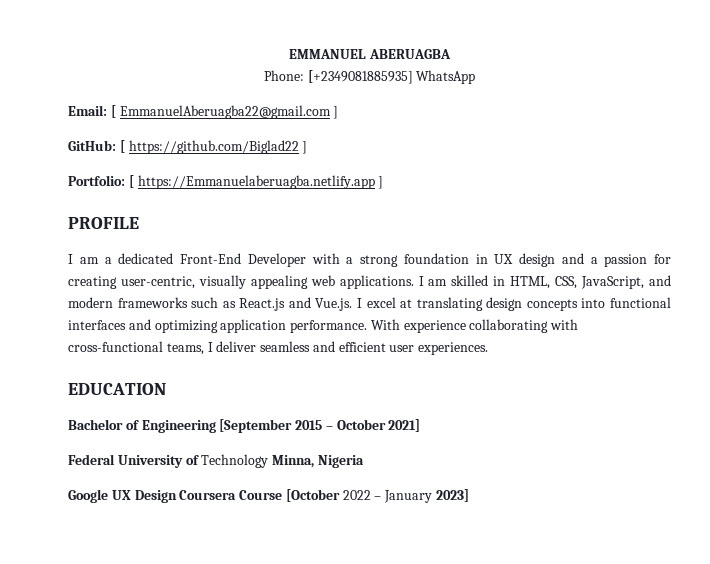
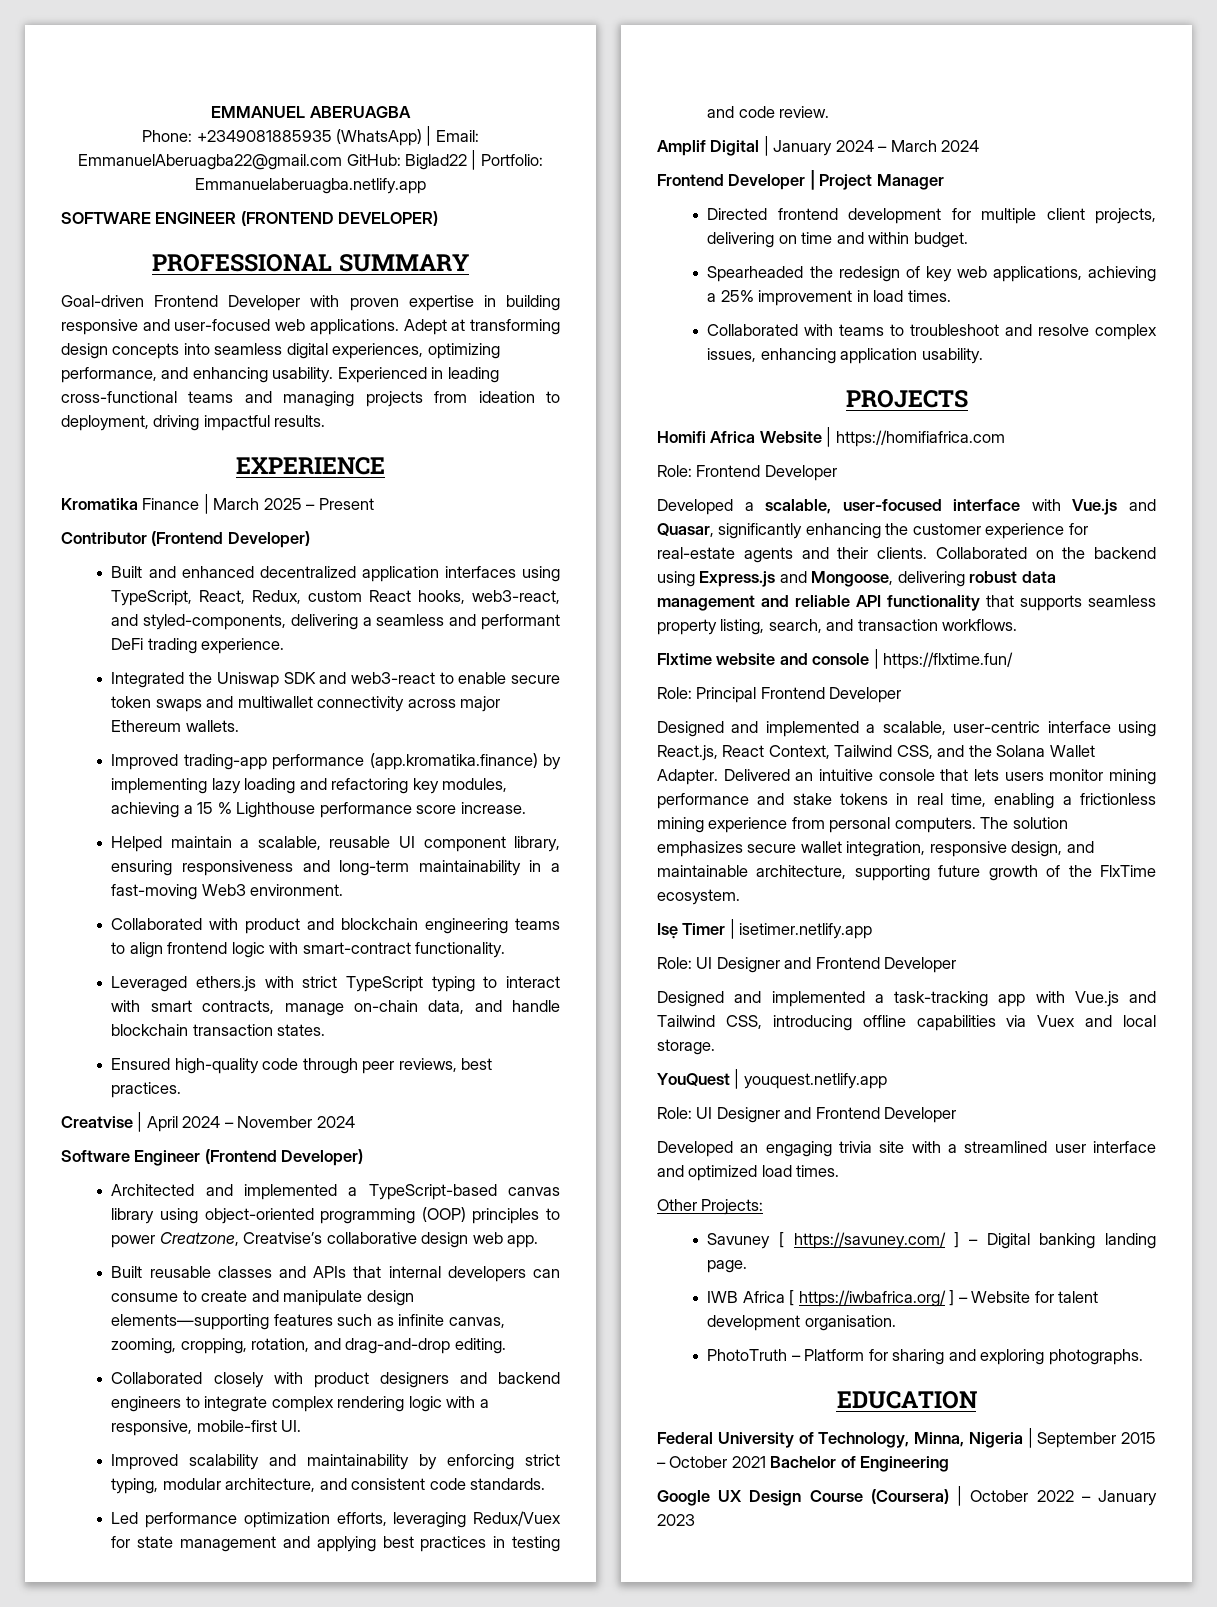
- Phone: [+2349081885935] WhatsApp
- Email: [ EmmanuelAberuagba22@gmail.com ]
- GitHub: [ https://github.com/Biglad22 ]
- Portfolio: [ https://Emmanuelaberuagba.netlify.app ]
- PROFILE
- I am a dedicated Front-End Developer with a strong foundation in UX design and a passion for creating user-centric, visually appealing web applications. I am skilled in HTML, CSS, JavaScript, and modern frameworks such as React.js and Vue.js. I excel at translating design concepts into functional interfaces and optimizing application performance. With experience collaborating with cross-functional teams, I deliver seamless and efficient user experiences.
+ Phone: +2349081885935 (WhatsApp) | Email: EmmanuelAberuagba22@gmail.com GitHub: Biglad22 | Portfolio: Emmanuelaberuagba.netlify.app
+ SOFTWARE ENGINEER (FRONTEND DEVELOPER)
+ PROFESSIONAL SUMMARY
+ Goal-driven Frontend Developer with proven expertise in building responsive and user-focused web applications. Adept at transforming design concepts into seamless digital experiences, optimizing performance, and enhancing usability. Experienced in leading cross-functional teams and managing projects from ideation to deployment, driving impactful results.
+ EXPERIENCE
+ Kromatika Finance | March 2025 – Present
+ Contributor (Frontend Developer)
+ Built and enhanced decentralized application interfaces using TypeScript, React, Redux, custom React hooks, web3-react, and styled-components, delivering a seamless and performant DeFi trading experience.
+ Integrated the Uniswap SDK and web3-react to enable secure token swaps and multiwallet connectivity across major Ethereum wallets.
+ Improved trading-app performance (app.kromatika.finance) by implementing lazy loading and refactoring key modules, achieving a 15 % Lighthouse performance score increase.
+ Helped maintain a scalable, reusable UI component library, ensuring responsiveness and long-term maintainability in a fast-moving Web3 environment.
+ Collaborated with product and blockchain engineering teams to align frontend logic with smart-contract functionality.
+ Leveraged ethers.js with strict TypeScript typing to interact with smart contracts, manage on-chain data, and handle blockchain transaction states.
+ Ensured high-quality code through peer reviews, best practices.
+ Creatvise | April 2024 – November 2024
+ Software Engineer (Frontend Developer)
+ Architected and implemented a TypeScript-based canvas library using object-oriented programming (OOP) principles to power Creatzone, Creatvise’s collaborative design web app.
+ Built reusable classes and APIs that internal developers can consume to create and manipulate design elements—supporting features such as infinite canvas, zooming, cropping, rotation, and drag-and-drop editing.
+ Collaborated closely with product designers and backend engineers to integrate complex rendering logic with a responsive, mobile-first UI.
+ Improved scalability and maintainability by enforcing strict typing, modular architecture, and consistent code standards.
+ Led performance optimization efforts, leveraging Redux/Vuex for state management and applying best practices in testing and code review.
+ Amplif Digital | January 2024 – March 2024
+ Frontend Developer | Project Manager
+ Directed frontend development for multiple client projects, delivering on time and within budget.
+ Spearheaded the redesign of key web applications, achieving a 25% improvement in load times.
+ Collaborated with teams to troubleshoot and resolve complex issues, enhancing application usability.
+ PROJECTS
+ Homifi Africa Website | https://homifiafrica.com
+ Role: Frontend Developer
+ Developed a scalable, user-focused interface with Vue.js and Quasar, significantly enhancing the customer experience for real-estate agents and their clients. Collaborated on the backend using Express.js and Mongoose, delivering robust data management and reliable API functionality that supports seamless property listing, search, and transaction workflows.
+ Flxtime website and console | https://flxtime.fun/
+ Role: Principal Frontend Developer
+ Designed and implemented a scalable, user-centric interface using React.js, React Context, Tailwind CSS, and the Solana Wallet Adapter. Delivered an intuitive console that lets users monitor mining performance and stake tokens in real time, enabling a frictionless mining experience from personal computers. The solution emphasizes secure wallet integration, responsive design, and maintainable architecture, supporting future growth of the FlxTime ecosystem.
+ Isẹ Timer | isetimer.netlify.app
+ Role: UI Designer and Frontend Developer
+ Designed and implemented a task-tracking app with Vue.js and Tailwind CSS, introducing offline capabilities via Vuex and local storage.
+ YouQuest | youquest.netlify.app
+ Role: UI Designer and Frontend Developer
+ Developed an engaging trivia site with a streamlined user interface and optimized load times.
+ Other Projects:
+ Savuney [ https://savuney.com/ ] – Digital banking landing page.
+ IWB Africa [ https://iwbafrica.org/ ] – Website for talent development organisation.
+ PhotoTruth – Platform for sharing and exploring photographs.
  EDUCATION
- Bachelor of Engineering [September 2015 – October 2021]
- Federal University of Technology Minna, Nigeria
+ Federal University of Technology, Minna, Nigeria | September 2015 – October 2021 Bachelor of Engineering
- Google UX Design Coursera Course [October 2022 – January 2023]
+ Google UX Design Course (Coursera) | October 2022 – January 2023

